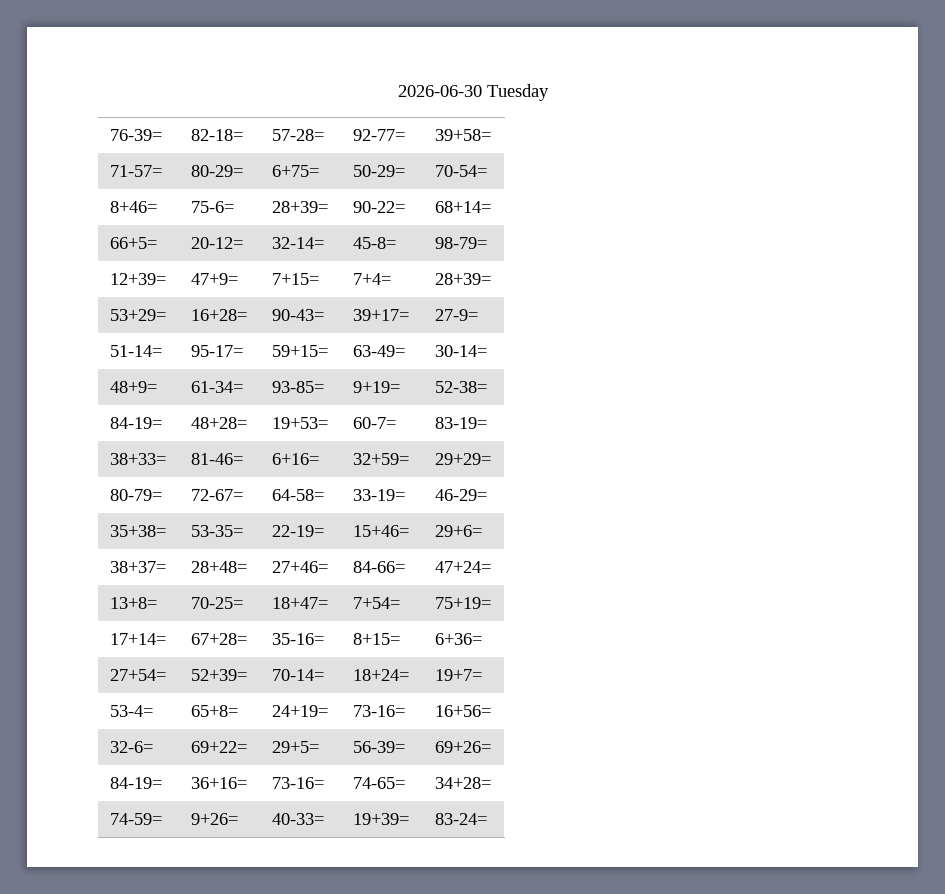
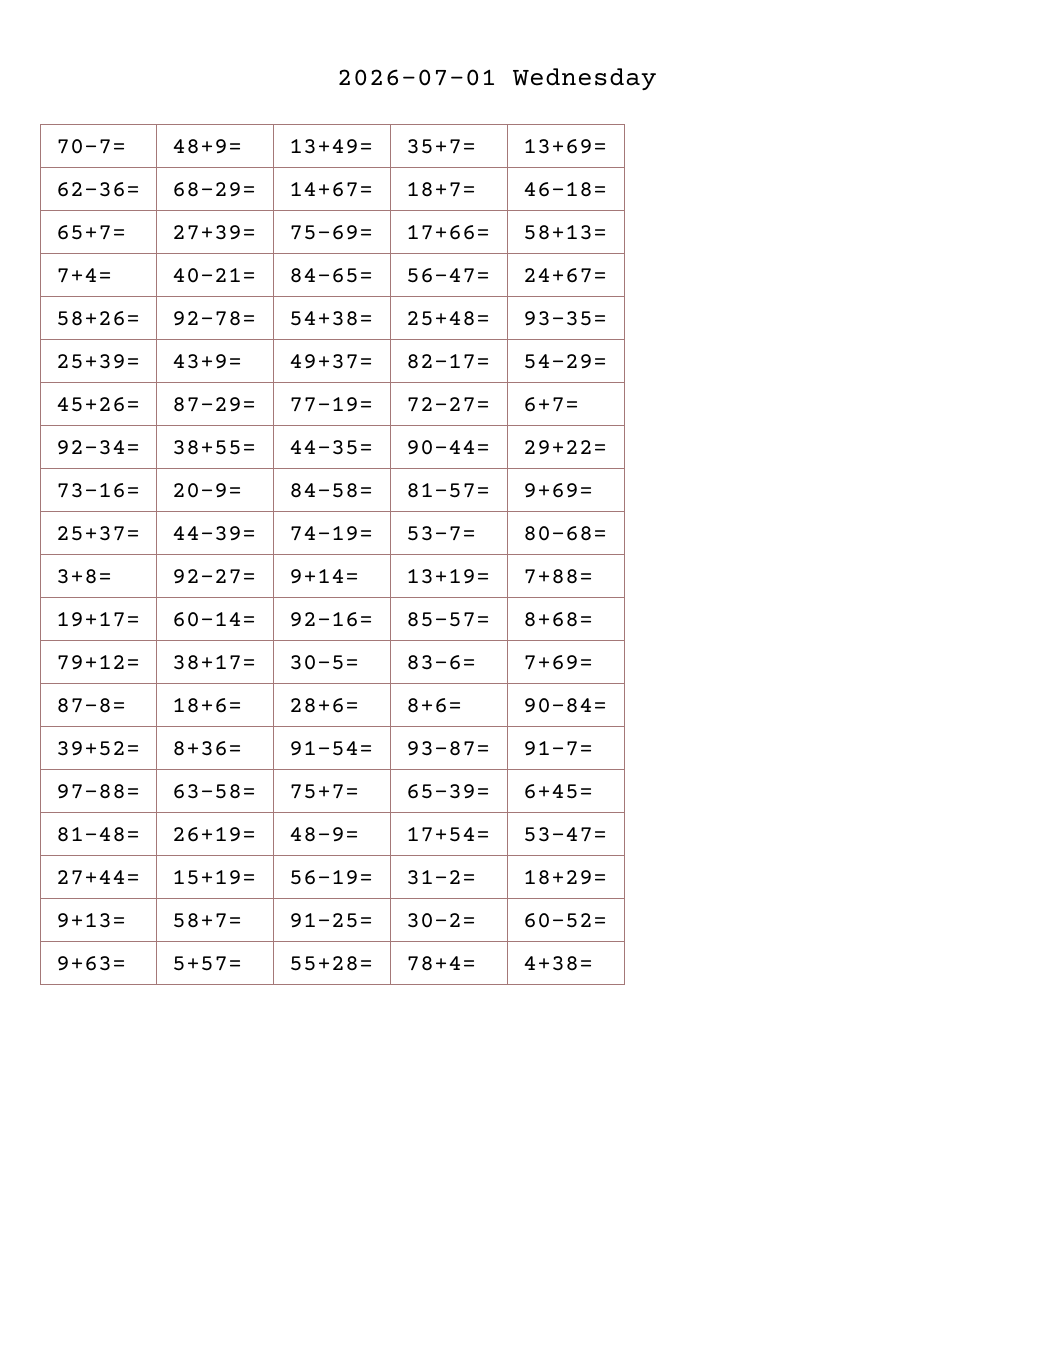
- 2026-06-30 Tuesday
- 76-39= | 82-18= | 57-28= | 92-77= | 39+58=
- 71-57= | 80-29= | 6+75= | 50-29= | 70-54=
- 8+46= | 75-6= | 28+39= | 90-22= | 68+14=
- 66+5= | 20-12= | 32-14= | 45-8= | 98-79=
- 12+39= | 47+9= | 7+15= | 7+4= | 28+39=
- 53+29= | 16+28= | 90-43= | 39+17= | 27-9=
- 51-14= | 95-17= | 59+15= | 63-49= | 30-14=
- 48+9= | 61-34= | 93-85= | 9+19= | 52-38=
- 84-19= | 48+28= | 19+53= | 60-7= | 83-19=
- 38+33= | 81-46= | 6+16= | 32+59= | 29+29=
- 80-79= | 72-67= | 64-58= | 33-19= | 46-29=
- 35+38= | 53-35= | 22-19= | 15+46= | 29+6=
- 38+37= | 28+48= | 27+46= | 84-66= | 47+24=
- 13+8= | 70-25= | 18+47= | 7+54= | 75+19=
- 17+14= | 67+28= | 35-16= | 8+15= | 6+36=
- 27+54= | 52+39= | 70-14= | 18+24= | 19+7=
- 53-4= | 65+8= | 24+19= | 73-16= | 16+56=
- 32-6= | 69+22= | 29+5= | 56-39= | 69+26=
- 84-19= | 36+16= | 73-16= | 74-65= | 34+28=
- 74-59= | 9+26= | 40-33= | 19+39= | 83-24=
+ 2026-07-01 Wednesday
+ 70-7= | 48+9= | 13+49= | 35+7= | 13+69=
+ 62-36= | 68-29= | 14+67= | 18+7= | 46-18=
+ 65+7= | 27+39= | 75-69= | 17+66= | 58+13=
+ 7+4= | 40-21= | 84-65= | 56-47= | 24+67=
+ 58+26= | 92-78= | 54+38= | 25+48= | 93-35=
+ 25+39= | 43+9= | 49+37= | 82-17= | 54-29=
+ 45+26= | 87-29= | 77-19= | 72-27= | 6+7=
+ 92-34= | 38+55= | 44-35= | 90-44= | 29+22=
+ 73-16= | 20-9= | 84-58= | 81-57= | 9+69=
+ 25+37= | 44-39= | 74-19= | 53-7= | 80-68=
+ 3+8= | 92-27= | 9+14= | 13+19= | 7+88=
+ 19+17= | 60-14= | 92-16= | 85-57= | 8+68=
+ 79+12= | 38+17= | 30-5= | 83-6= | 7+69=
+ 87-8= | 18+6= | 28+6= | 8+6= | 90-84=
+ 39+52= | 8+36= | 91-54= | 93-87= | 91-7=
+ 97-88= | 63-58= | 75+7= | 65-39= | 6+45=
+ 81-48= | 26+19= | 48-9= | 17+54= | 53-47=
+ 27+44= | 15+19= | 56-19= | 31-2= | 18+29=
+ 9+13= | 58+7= | 91-25= | 30-2= | 60-52=
+ 9+63= | 5+57= | 55+28= | 78+4= | 4+38=

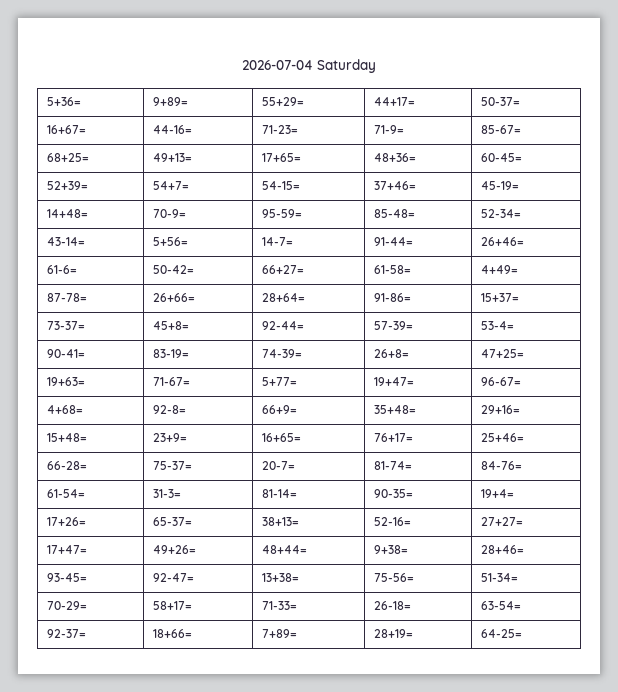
- 2026-07-01 Wednesday
- 70-7= | 48+9= | 13+49= | 35+7= | 13+69=
- 62-36= | 68-29= | 14+67= | 18+7= | 46-18=
- 65+7= | 27+39= | 75-69= | 17+66= | 58+13=
- 7+4= | 40-21= | 84-65= | 56-47= | 24+67=
- 58+26= | 92-78= | 54+38= | 25+48= | 93-35=
- 25+39= | 43+9= | 49+37= | 82-17= | 54-29=
- 45+26= | 87-29= | 77-19= | 72-27= | 6+7=
- 92-34= | 38+55= | 44-35= | 90-44= | 29+22=
- 73-16= | 20-9= | 84-58= | 81-57= | 9+69=
- 25+37= | 44-39= | 74-19= | 53-7= | 80-68=
- 3+8= | 92-27= | 9+14= | 13+19= | 7+88=
- 19+17= | 60-14= | 92-16= | 85-57= | 8+68=
- 79+12= | 38+17= | 30-5= | 83-6= | 7+69=
- 87-8= | 18+6= | 28+6= | 8+6= | 90-84=
- 39+52= | 8+36= | 91-54= | 93-87= | 91-7=
- 97-88= | 63-58= | 75+7= | 65-39= | 6+45=
- 81-48= | 26+19= | 48-9= | 17+54= | 53-47=
- 27+44= | 15+19= | 56-19= | 31-2= | 18+29=
- 9+13= | 58+7= | 91-25= | 30-2= | 60-52=
- 9+63= | 5+57= | 55+28= | 78+4= | 4+38=
+ 2026-07-04 Saturday
+ 5+36= | 9+89= | 55+29= | 44+17= | 50-37=
+ 16+67= | 44-16= | 71-23= | 71-9= | 85-67=
+ 68+25= | 49+13= | 17+65= | 48+36= | 60-45=
+ 52+39= | 54+7= | 54-15= | 37+46= | 45-19=
+ 14+48= | 70-9= | 95-59= | 85-48= | 52-34=
+ 43-14= | 5+56= | 14-7= | 91-44= | 26+46=
+ 61-6= | 50-42= | 66+27= | 61-58= | 4+49=
+ 87-78= | 26+66= | 28+64= | 91-86= | 15+37=
+ 73-37= | 45+8= | 92-44= | 57-39= | 53-4=
+ 90-41= | 83-19= | 74-39= | 26+8= | 47+25=
+ 19+63= | 71-67= | 5+77= | 19+47= | 96-67=
+ 4+68= | 92-8= | 66+9= | 35+48= | 29+16=
+ 15+48= | 23+9= | 16+65= | 76+17= | 25+46=
+ 66-28= | 75-37= | 20-7= | 81-74= | 84-76=
+ 61-54= | 31-3= | 81-14= | 90-35= | 19+4=
+ 17+26= | 65-37= | 38+13= | 52-16= | 27+27=
+ 17+47= | 49+26= | 48+44= | 9+38= | 28+46=
+ 93-45= | 92-47= | 13+38= | 75-56= | 51-34=
+ 70-29= | 58+17= | 71-33= | 26-18= | 63-54=
+ 92-37= | 18+66= | 7+89= | 28+19= | 64-25=

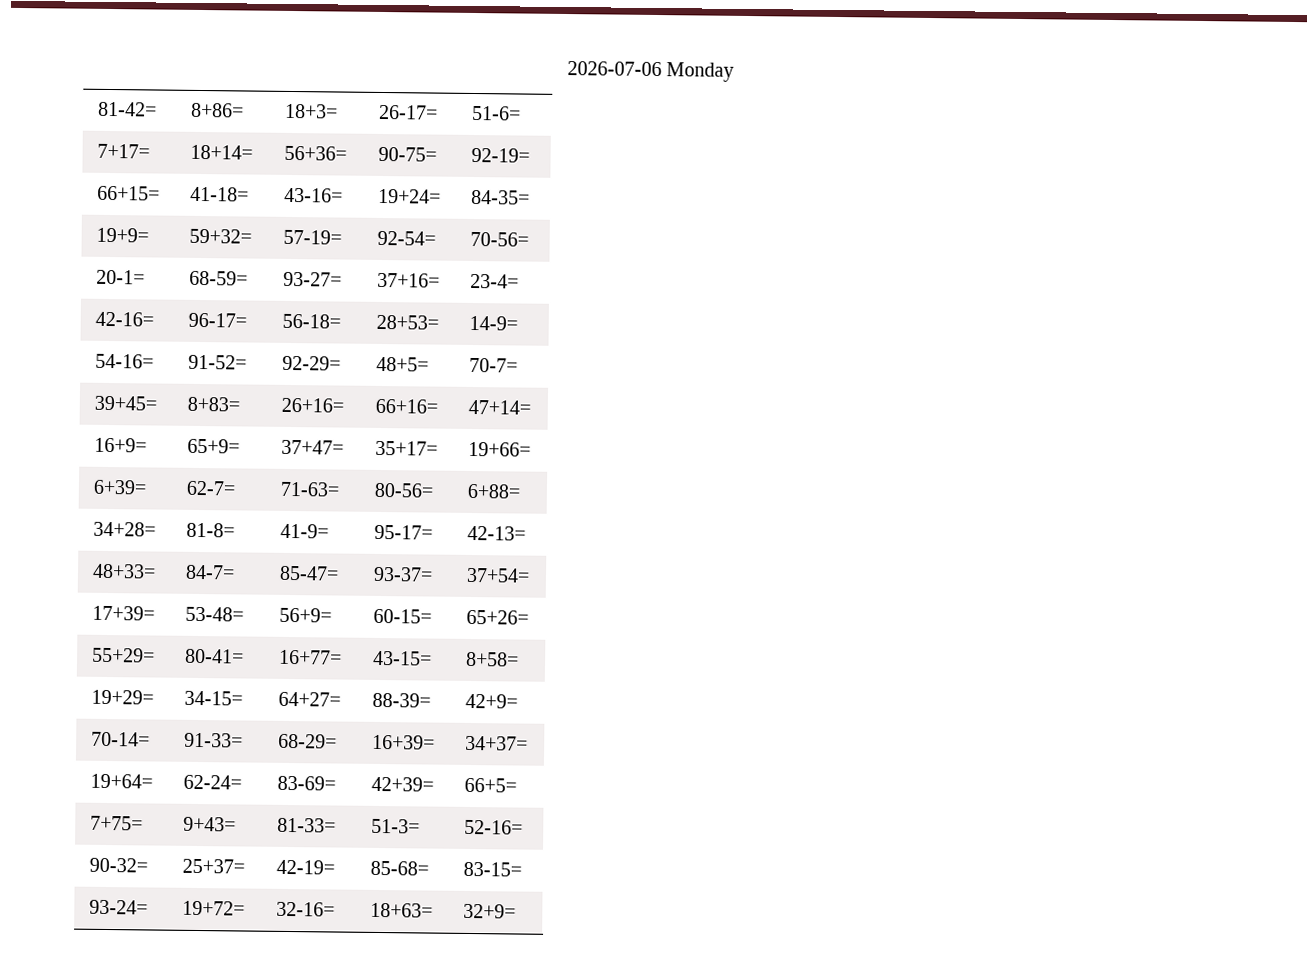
- 2026-07-04 Saturday
- 5+36= | 9+89= | 55+29= | 44+17= | 50-37=
- 16+67= | 44-16= | 71-23= | 71-9= | 85-67=
- 68+25= | 49+13= | 17+65= | 48+36= | 60-45=
- 52+39= | 54+7= | 54-15= | 37+46= | 45-19=
- 14+48= | 70-9= | 95-59= | 85-48= | 52-34=
- 43-14= | 5+56= | 14-7= | 91-44= | 26+46=
- 61-6= | 50-42= | 66+27= | 61-58= | 4+49=
- 87-78= | 26+66= | 28+64= | 91-86= | 15+37=
- 73-37= | 45+8= | 92-44= | 57-39= | 53-4=
- 90-41= | 83-19= | 74-39= | 26+8= | 47+25=
- 19+63= | 71-67= | 5+77= | 19+47= | 96-67=
- 4+68= | 92-8= | 66+9= | 35+48= | 29+16=
- 15+48= | 23+9= | 16+65= | 76+17= | 25+46=
- 66-28= | 75-37= | 20-7= | 81-74= | 84-76=
- 61-54= | 31-3= | 81-14= | 90-35= | 19+4=
- 17+26= | 65-37= | 38+13= | 52-16= | 27+27=
- 17+47= | 49+26= | 48+44= | 9+38= | 28+46=
- 93-45= | 92-47= | 13+38= | 75-56= | 51-34=
- 70-29= | 58+17= | 71-33= | 26-18= | 63-54=
- 92-37= | 18+66= | 7+89= | 28+19= | 64-25=
+ 2026-07-06 Monday
+ 81-42= | 8+86= | 18+3= | 26-17= | 51-6=
+ 7+17= | 18+14= | 56+36= | 90-75= | 92-19=
+ 66+15= | 41-18= | 43-16= | 19+24= | 84-35=
+ 19+9= | 59+32= | 57-19= | 92-54= | 70-56=
+ 20-1= | 68-59= | 93-27= | 37+16= | 23-4=
+ 42-16= | 96-17= | 56-18= | 28+53= | 14-9=
+ 54-16= | 91-52= | 92-29= | 48+5= | 70-7=
+ 39+45= | 8+83= | 26+16= | 66+16= | 47+14=
+ 16+9= | 65+9= | 37+47= | 35+17= | 19+66=
+ 6+39= | 62-7= | 71-63= | 80-56= | 6+88=
+ 34+28= | 81-8= | 41-9= | 95-17= | 42-13=
+ 48+33= | 84-7= | 85-47= | 93-37= | 37+54=
+ 17+39= | 53-48= | 56+9= | 60-15= | 65+26=
+ 55+29= | 80-41= | 16+77= | 43-15= | 8+58=
+ 19+29= | 34-15= | 64+27= | 88-39= | 42+9=
+ 70-14= | 91-33= | 68-29= | 16+39= | 34+37=
+ 19+64= | 62-24= | 83-69= | 42+39= | 66+5=
+ 7+75= | 9+43= | 81-33= | 51-3= | 52-16=
+ 90-32= | 25+37= | 42-19= | 85-68= | 83-15=
+ 93-24= | 19+72= | 32-16= | 18+63= | 32+9=

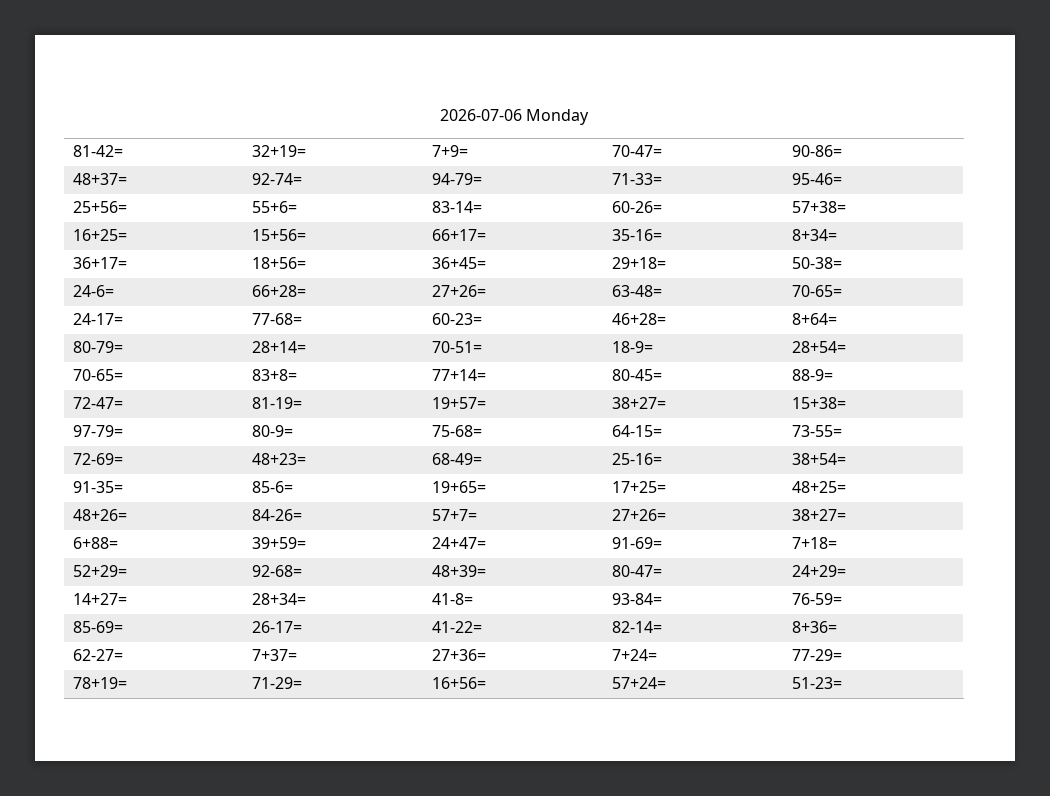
- 81-42= | 8+86= | 18+3= | 26-17= | 51-6=
- 7+17= | 18+14= | 56+36= | 90-75= | 92-19=
- 66+15= | 41-18= | 43-16= | 19+24= | 84-35=
- 19+9= | 59+32= | 57-19= | 92-54= | 70-56=
- 20-1= | 68-59= | 93-27= | 37+16= | 23-4=
- 42-16= | 96-17= | 56-18= | 28+53= | 14-9=
- 54-16= | 91-52= | 92-29= | 48+5= | 70-7=
- 39+45= | 8+83= | 26+16= | 66+16= | 47+14=
- 16+9= | 65+9= | 37+47= | 35+17= | 19+66=
- 6+39= | 62-7= | 71-63= | 80-56= | 6+88=
- 34+28= | 81-8= | 41-9= | 95-17= | 42-13=
- 48+33= | 84-7= | 85-47= | 93-37= | 37+54=
- 17+39= | 53-48= | 56+9= | 60-15= | 65+26=
- 55+29= | 80-41= | 16+77= | 43-15= | 8+58=
- 19+29= | 34-15= | 64+27= | 88-39= | 42+9=
- 70-14= | 91-33= | 68-29= | 16+39= | 34+37=
- 19+64= | 62-24= | 83-69= | 42+39= | 66+5=
- 7+75= | 9+43= | 81-33= | 51-3= | 52-16=
- 90-32= | 25+37= | 42-19= | 85-68= | 83-15=
- 93-24= | 19+72= | 32-16= | 18+63= | 32+9=
+ 81-42= | 32+19= | 7+9= | 70-47= | 90-86=
+ 48+37= | 92-74= | 94-79= | 71-33= | 95-46=
+ 25+56= | 55+6= | 83-14= | 60-26= | 57+38=
+ 16+25= | 15+56= | 66+17= | 35-16= | 8+34=
+ 36+17= | 18+56= | 36+45= | 29+18= | 50-38=
+ 24-6= | 66+28= | 27+26= | 63-48= | 70-65=
+ 24-17= | 77-68= | 60-23= | 46+28= | 8+64=
+ 80-79= | 28+14= | 70-51= | 18-9= | 28+54=
+ 70-65= | 83+8= | 77+14= | 80-45= | 88-9=
+ 72-47= | 81-19= | 19+57= | 38+27= | 15+38=
+ 97-79= | 80-9= | 75-68= | 64-15= | 73-55=
+ 72-69= | 48+23= | 68-49= | 25-16= | 38+54=
+ 91-35= | 85-6= | 19+65= | 17+25= | 48+25=
+ 48+26= | 84-26= | 57+7= | 27+26= | 38+27=
+ 6+88= | 39+59= | 24+47= | 91-69= | 7+18=
+ 52+29= | 92-68= | 48+39= | 80-47= | 24+29=
+ 14+27= | 28+34= | 41-8= | 93-84= | 76-59=
+ 85-69= | 26-17= | 41-22= | 82-14= | 8+36=
+ 62-27= | 7+37= | 27+36= | 7+24= | 77-29=
+ 78+19= | 71-29= | 16+56= | 57+24= | 51-23=

